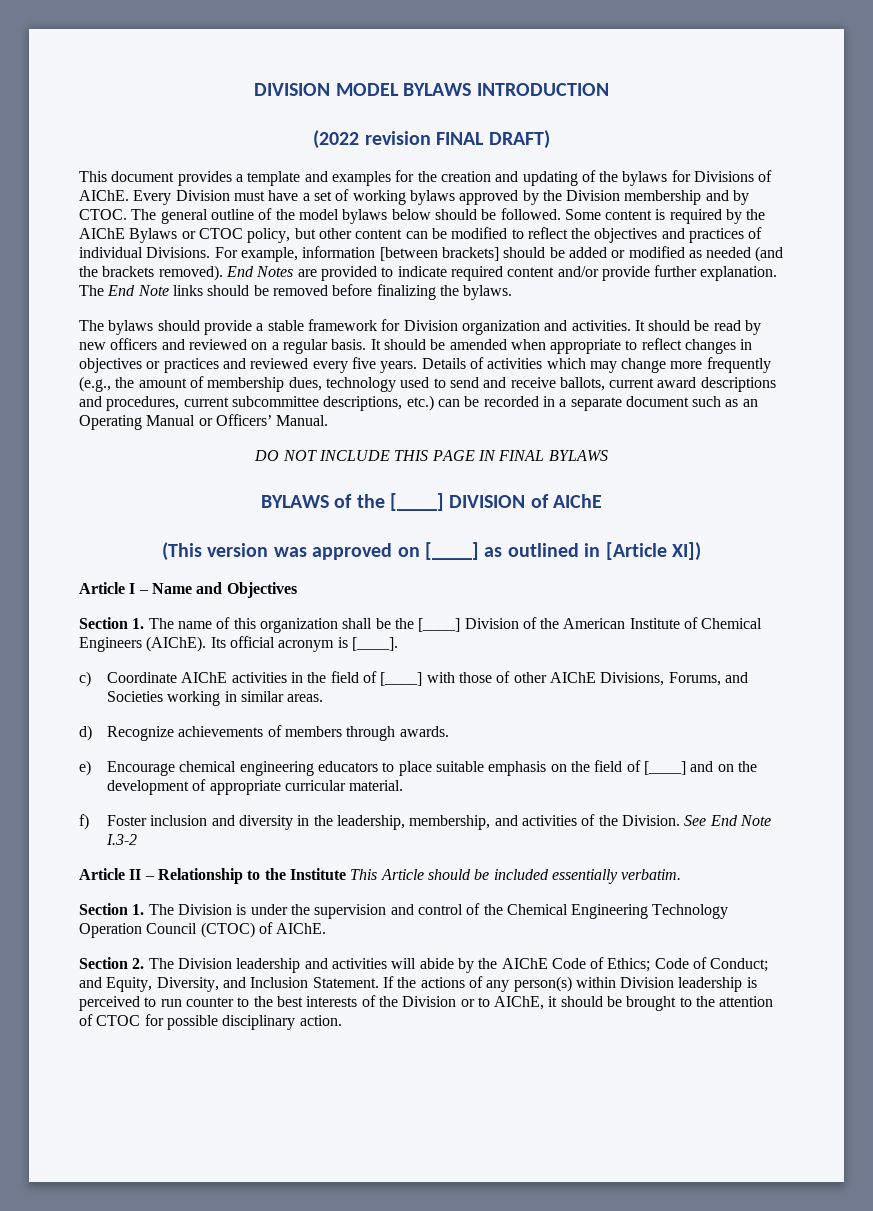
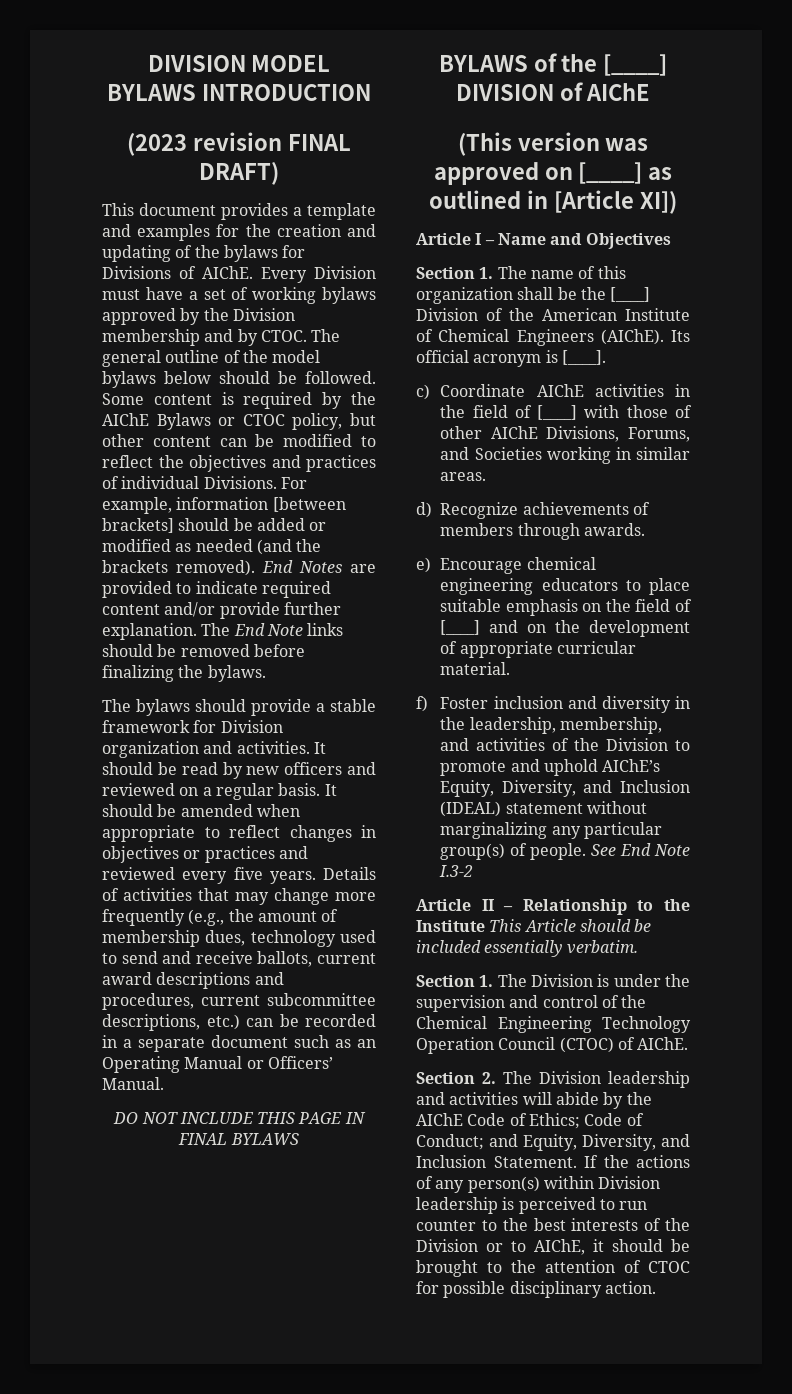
- (2022 revision FINAL DRAFT)
+ (2023 revision FINAL DRAFT)
- Details of activities which may change more frequently (e.g., the amount of membership dues, technology used to send and receive ballots, current award descriptions and procedures, current subcommittee descriptions, etc.) can be recorded in a separate document such as an Operating Manual or Officers’ Manual.
+ Details of activities that may change more frequently (e.g., the amount of membership dues, technology used to send and receive ballots, current award descriptions and procedures, current subcommittee descriptions, etc.) can be recorded in a separate document such as an Operating Manual or Officers’ Manual.
- f) Foster inclusion and diversity in the leadership, membership, and activities of the Division.
+ f) Foster inclusion and diversity in the leadership, membership, and activities of the Division to promote and uphold AIChE’s Equity, Diversity, and Inclusion (IDEAL) statement without marginalizing any particular group(s) of people.

